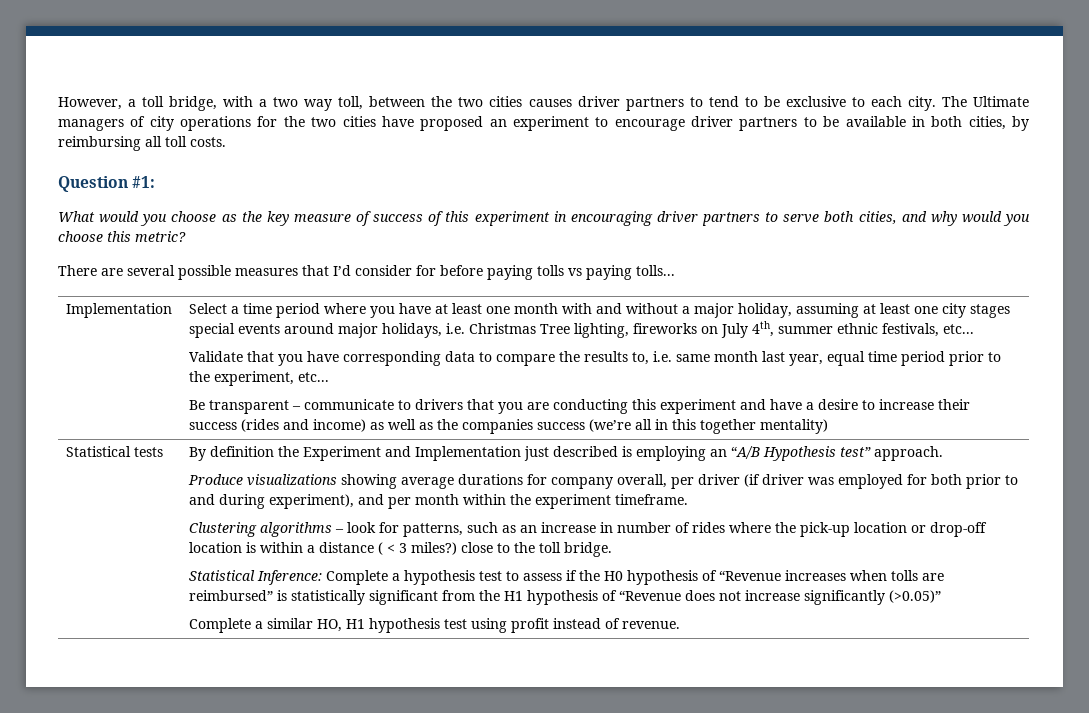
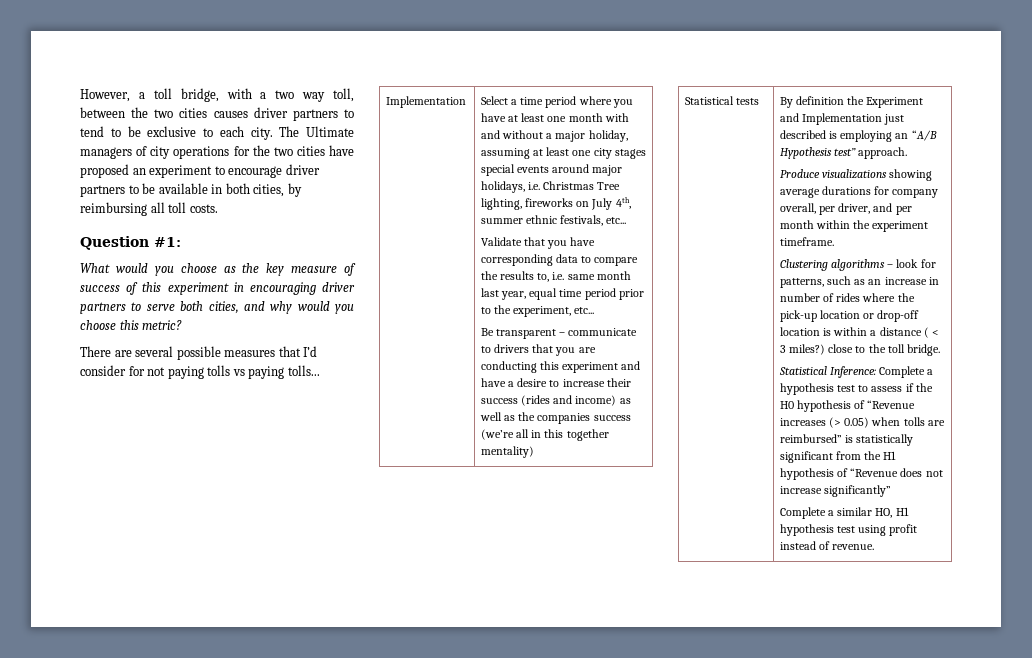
- There are several possible measures that I’d consider for before paying tolls vs paying tolls...
+ There are several possible measures that I’d consider for not paying tolls vs paying tolls...
- Produce visualizations showing average durations for company overall, per driver (if driver was employed for both prior to and during experiment), and per month within the experiment timeframe.
+ Produce visualizations showing average durations for company overall, per driver, and per month within the experiment timeframe.
- Statistical Inference: Complete a hypothesis test to assess if the H0 hypothesis of “Revenue increases when tolls are reimbursed” is statistically significant from the H1 hypothesis of “Revenue does not increase significantly (>0.05)”
+ Statistical Inference: Complete a hypothesis test to assess if the H0 hypothesis of “Revenue increases (> 0.05) when tolls are reimbursed” is statistically significant from the H1 hypothesis of “Revenue does not increase significantly”

